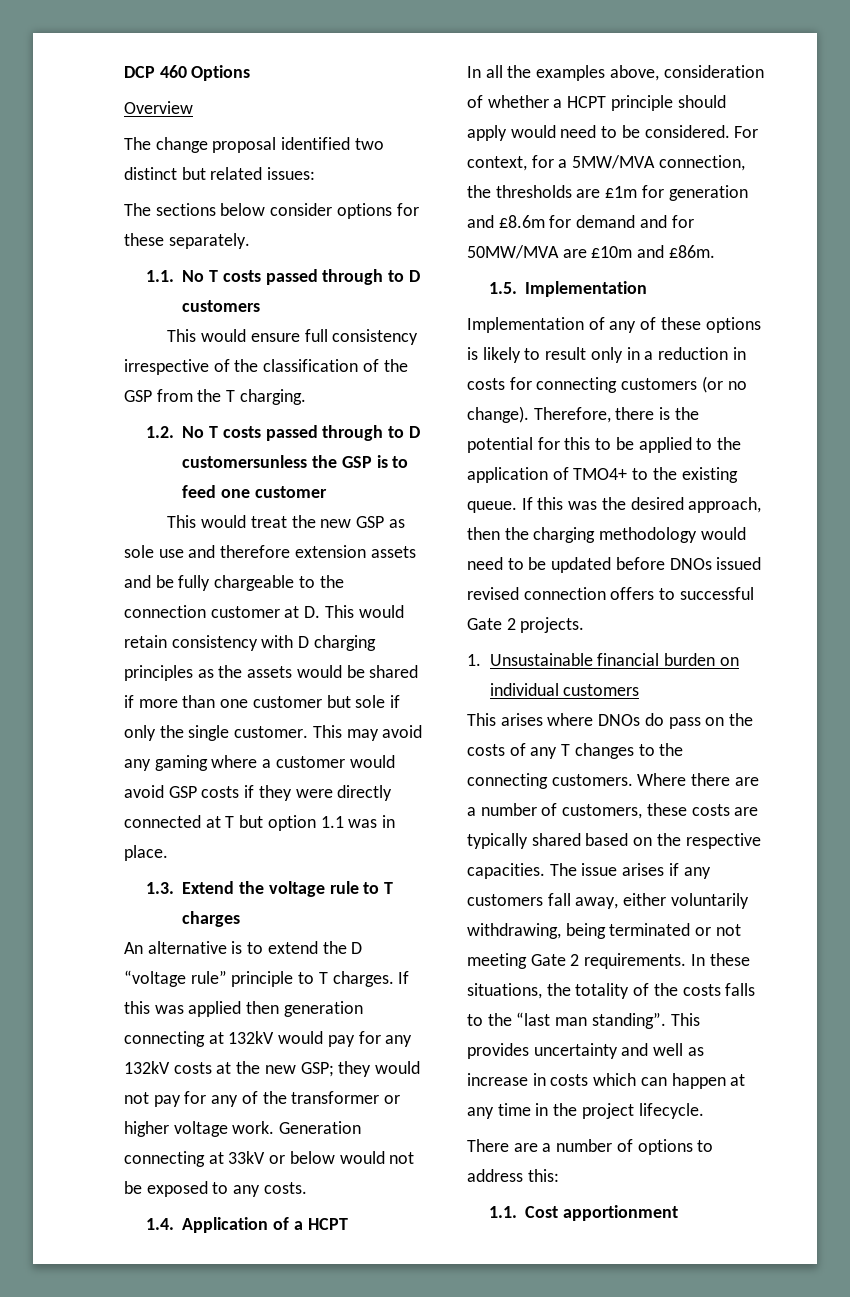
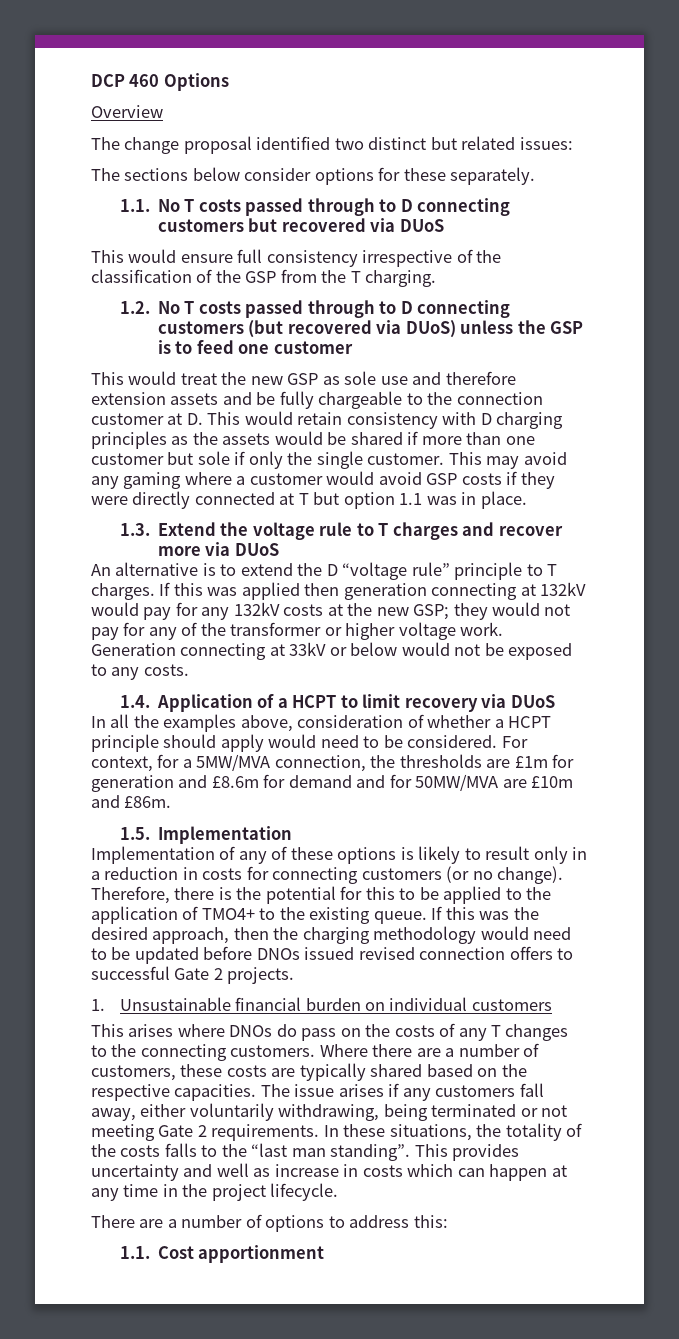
- 1.1. No T costs passed through to D customers
+ 1.1. No T costs passed through to D connecting customers but recovered via DUoS
- 1.2. No T costs passed through to D customersunless the GSP is to feed one customer
+ 1.2. No T costs passed through to D connecting customers (but recovered via DUoS) unless the GSP is to feed one customer
- 1.3. Extend the voltage rule to T charges
+ 1.3. Extend the voltage rule to T charges and recover more via DUoS
- 1.4. Application of a HCPT
+ 1.4. Application of a HCPT to limit recovery via DUoS

